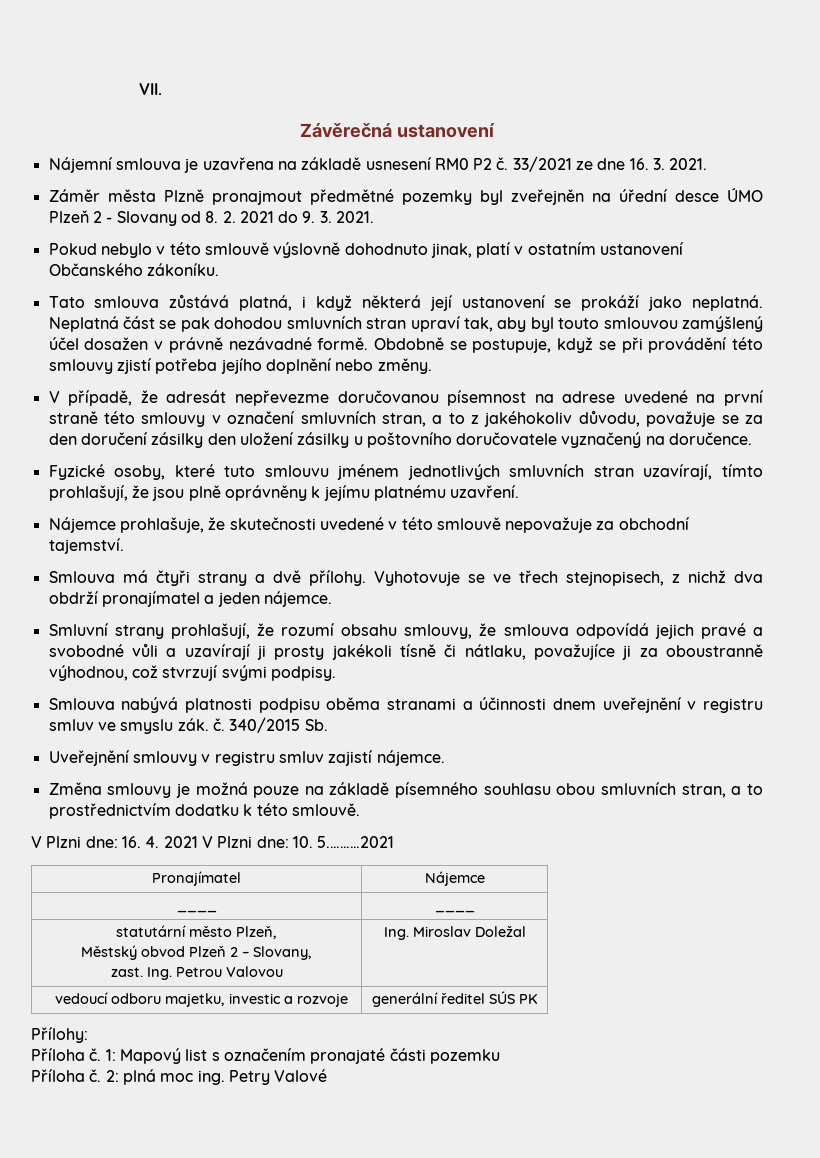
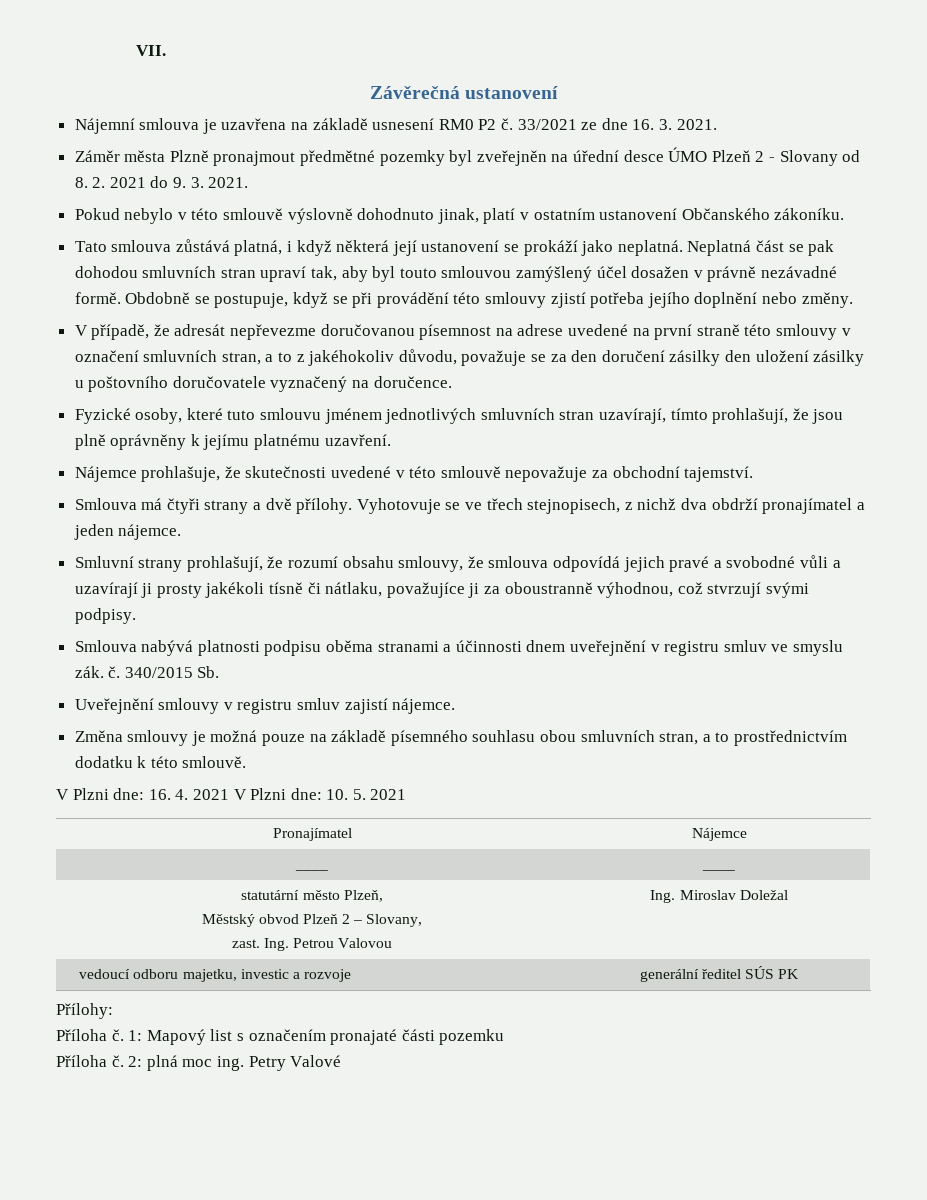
- V Plzni dne: 16. 4. 2021 V Plzni dne: 10. 5.………2021
+ V Plzni dne: 16. 4. 2021 V Plzni dne: 10. 5. 2021

